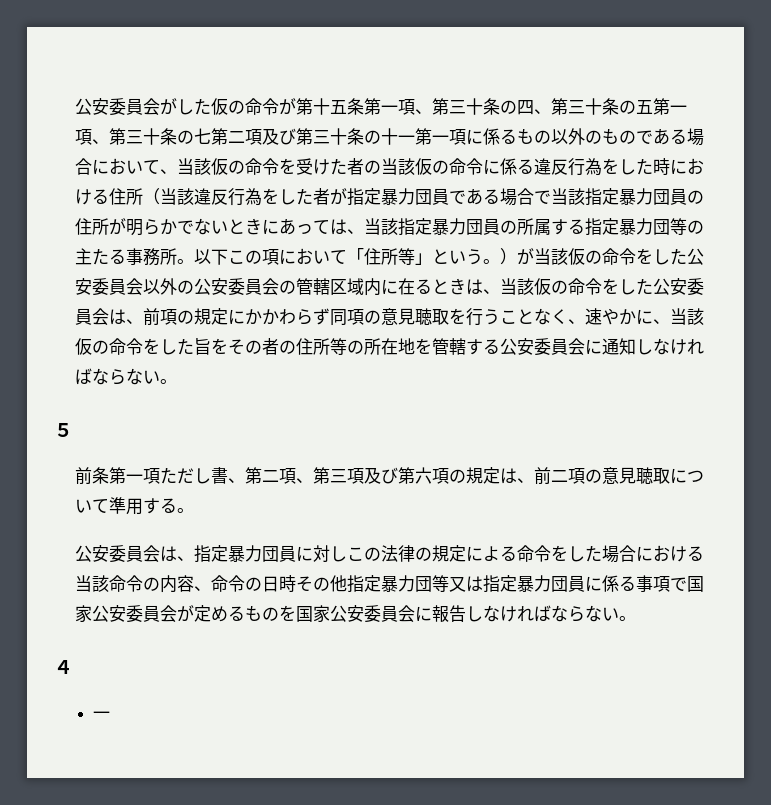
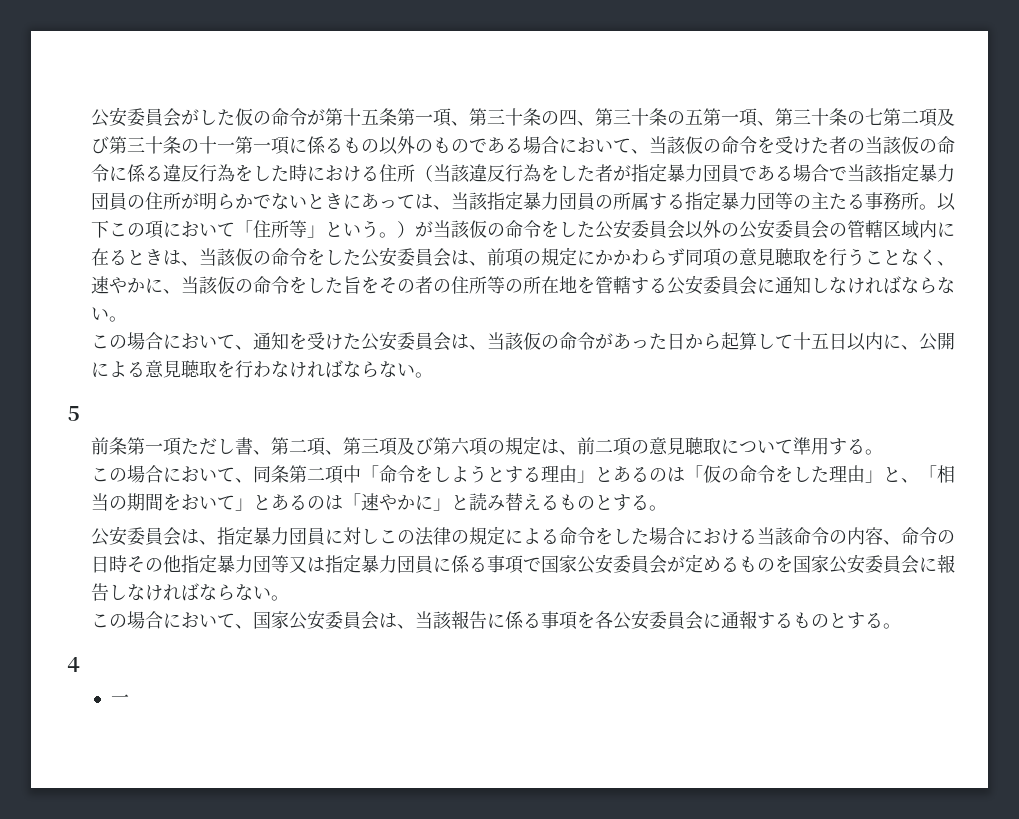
+ この場合において、通知を受けた公安委員会は、当該仮の命令があった日から起算して十五日以内に、公開による意見聴取を行わなければならない。
+ この場合において、同条第二項中「命令をしようとする理由」とあるのは「仮の命令をした理由」と、「相当の期間をおいて」とあるのは「速やかに」と読み替えるものとする。
+ この場合において、国家公安委員会は、当該報告に係る事項を各公安委員会に通報するものとする。

